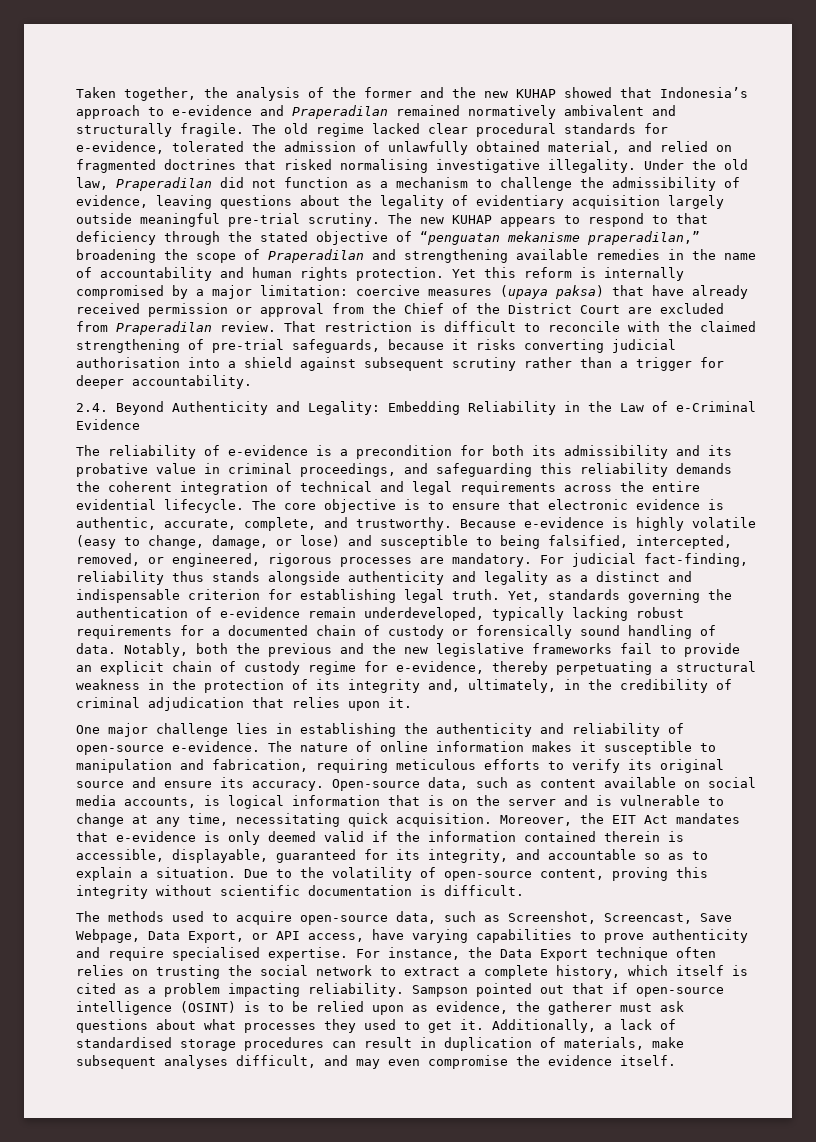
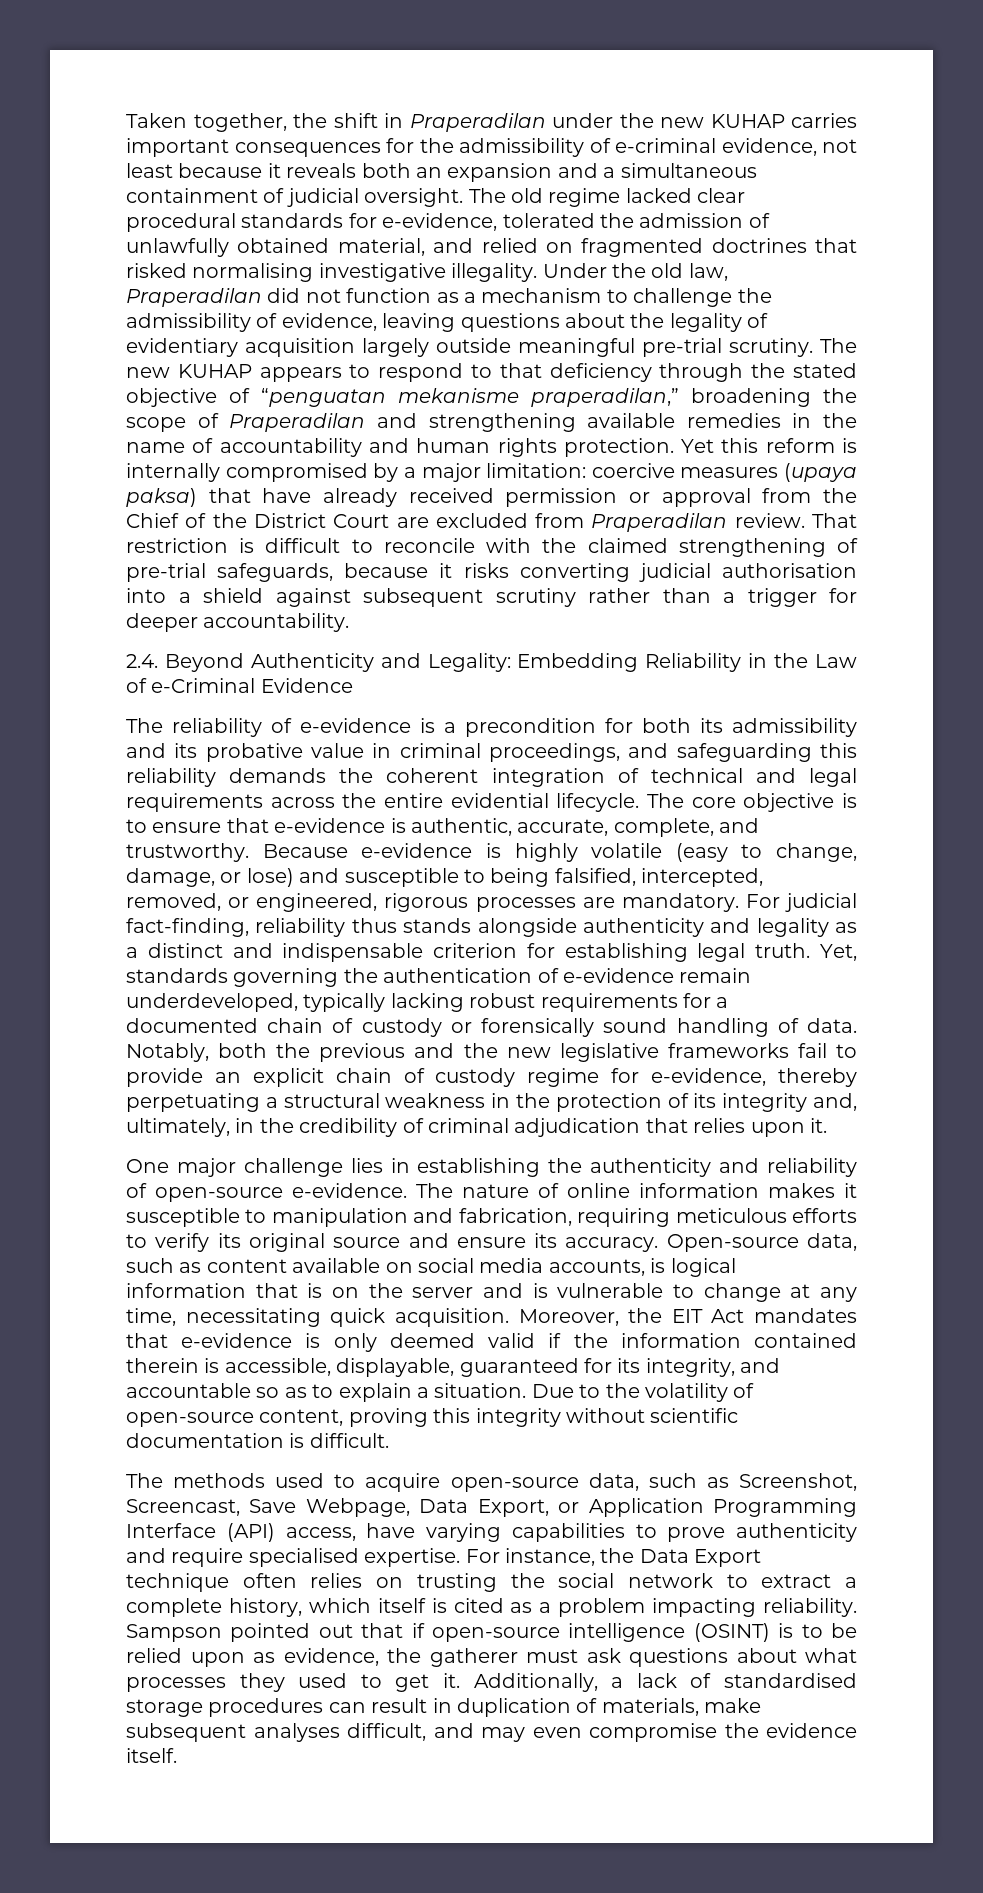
- Taken together, the analysis of the former and the new KUHAP showed that Indonesia’s approach to e-evidence and Praperadilan remained normatively ambivalent and structurally fragile.
+ Taken together, the shift in Praperadilan under the new KUHAP carries important consequences for the admissibility of e-criminal evidence, not least because it reveals both an expansion and a simultaneous containment of judicial oversight.
- The core objective is to ensure that electronic evidence is authentic, accurate, complete, and trustworthy.
+ The core objective is to ensure that e-evidence is authentic, accurate, complete, and trustworthy.
- The methods used to acquire open-source data, such as Screenshot, Screencast, Save Webpage, Data Export, or API access, have varying capabilities to prove authenticity and require specialised expertise.
+ The methods used to acquire open-source data, such as Screenshot, Screencast, Save Webpage, Data Export, or Application Programming Interface (API) access, have varying capabilities to prove authenticity and require specialised expertise.

